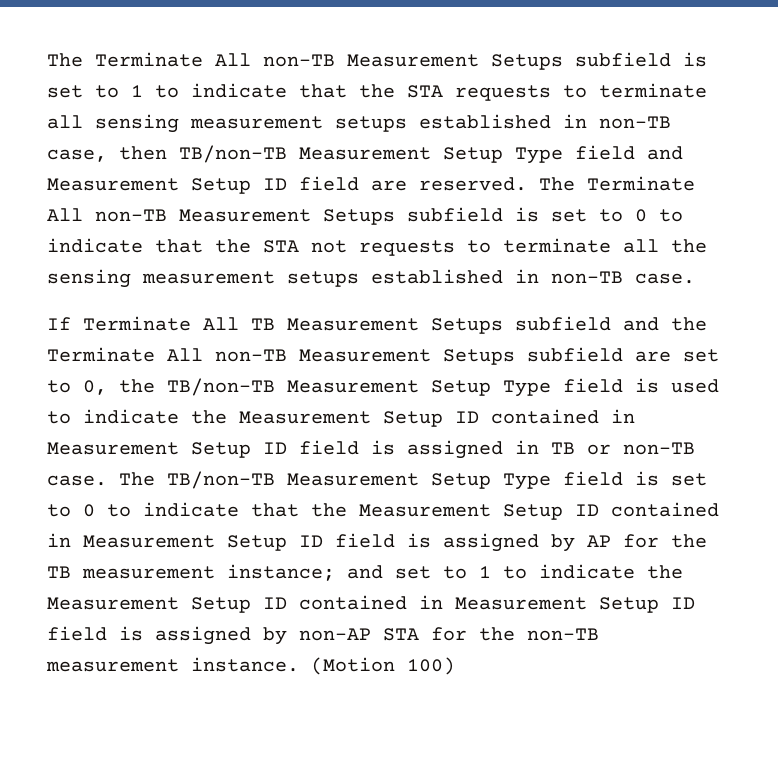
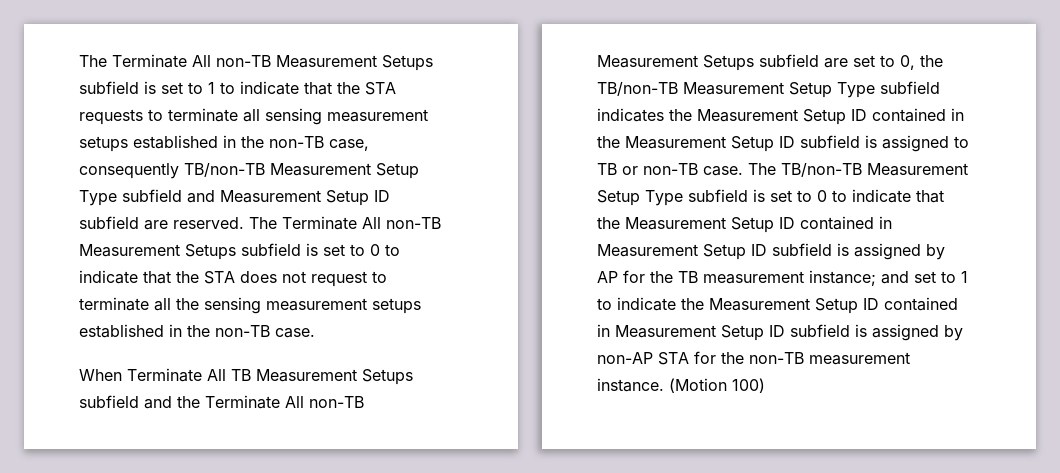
- The Terminate All non-TB Measurement Setups subfield is set to 1 to indicate that the STA requests to terminate all sensing measurement setups established in non-TB case, then TB/non-TB Measurement Setup Type field and Measurement Setup ID field are reserved.
+ The Terminate All non-TB Measurement Setups subfield is set to 1 to indicate that the STA requests to terminate all sensing measurement setups established in the non-TB case, consequently TB/non-TB Measurement Setup Type subfield and Measurement Setup ID subfield are reserved.
- The Terminate All non-TB Measurement Setups subfield is set to 0 to indicate that the STA not requests to terminate all the sensing measurement setups established in non-TB case.
+ The Terminate All non-TB Measurement Setups subfield is set to 0 to indicate that the STA does not request to terminate all the sensing measurement setups established in the non-TB case.
- If Terminate All TB Measurement Setups subfield and the Terminate All non-TB Measurement Setups subfield are set to 0, the TB/non-TB Measurement Setup Type field is used to indicate the Measurement Setup ID contained in Measurement Setup ID field is assigned in TB or non-TB case.
+ When Terminate All TB Measurement Setups subfield and the Terminate All non-TB Measurement Setups subfield are set to 0, the TB/non-TB Measurement Setup Type subfield indicates the Measurement Setup ID contained in the Measurement Setup ID subfield is assigned to TB or non-TB case.
- The TB/non-TB Measurement Setup Type field is set to 0 to indicate that the Measurement Setup ID contained in Measurement Setup ID field is assigned by AP for the TB measurement instance; and set to 1 to indicate the Measurement Setup ID contained in Measurement Setup ID field is assigned by non-AP STA for the non-TB measurement instance.
+ The TB/non-TB Measurement Setup Type subfield is set to 0 to indicate that the Measurement Setup ID contained in Measurement Setup ID subfield is assigned by AP for the TB measurement instance; and set to 1 to indicate the Measurement Setup ID contained in Measurement Setup ID subfield is assigned by non-AP STA for the non-TB measurement instance.

